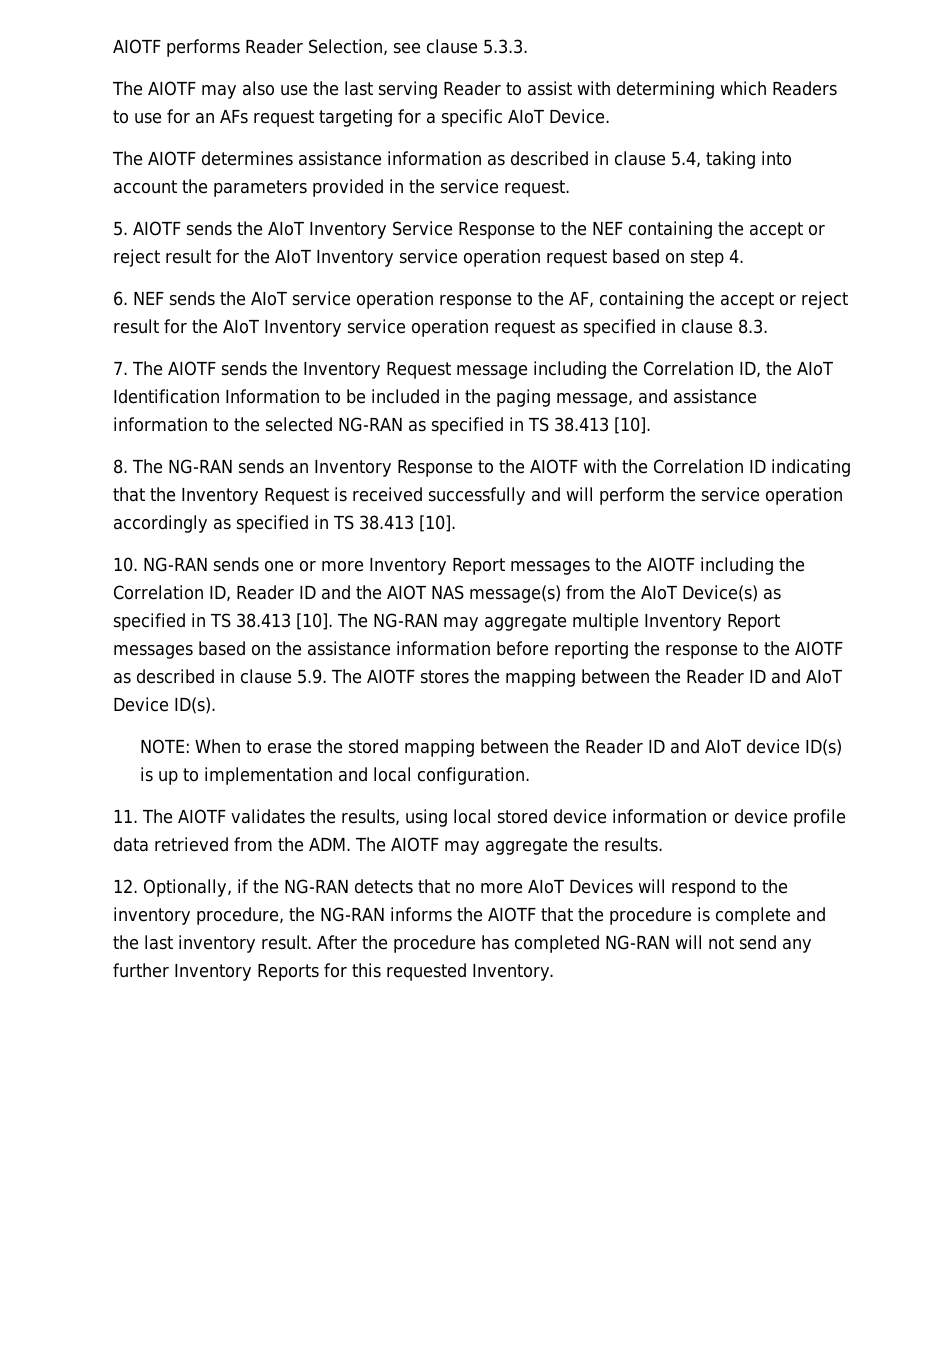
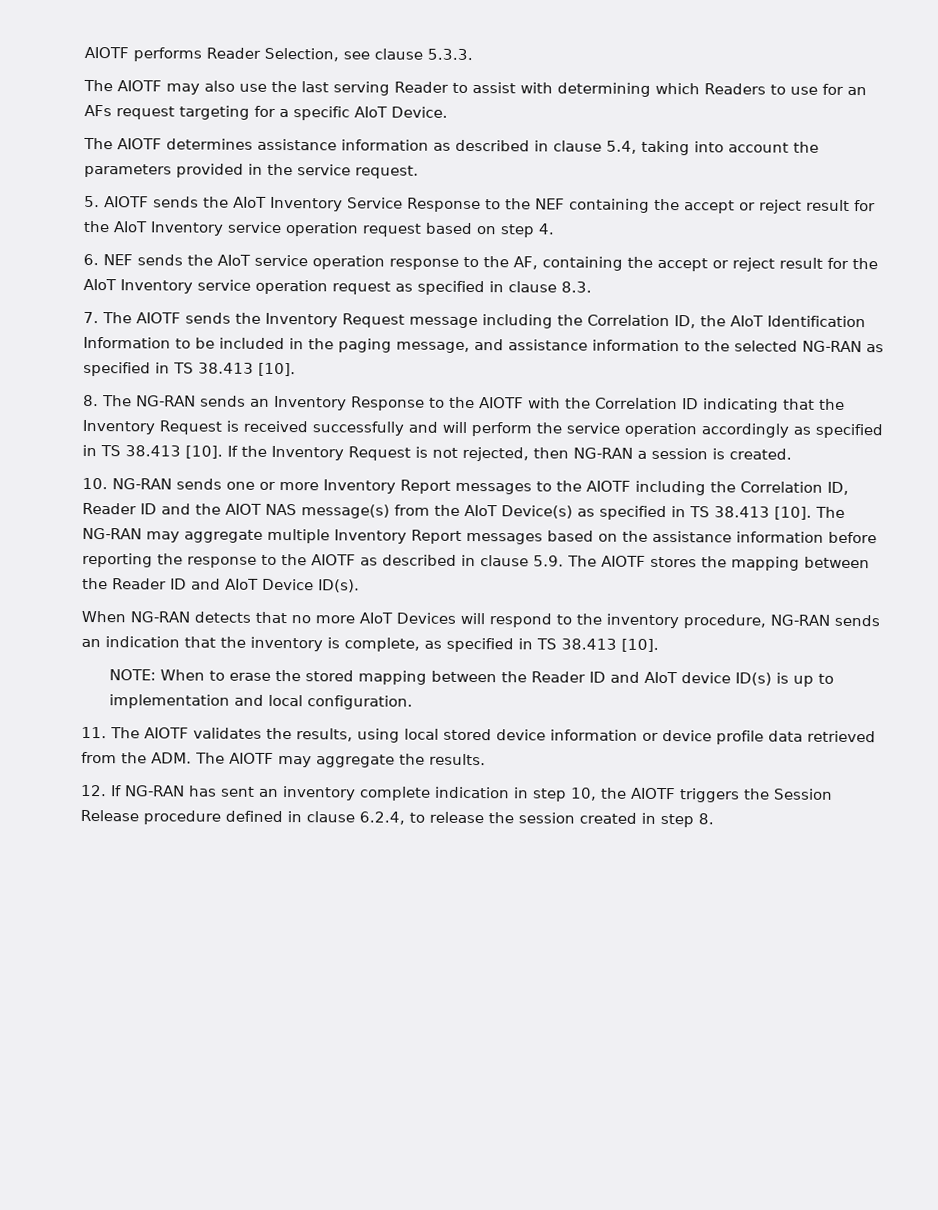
+ If the Inventory Request is not rejected, then NG-RAN a session is created.
+ When NG-RAN detects that no more AIoT Devices will respond to the inventory procedure, NG-RAN sends an indication that the inventory is complete, as specified in TS 38.413 [10].
- 12. Optionally, if the NG-RAN detects that no more AIoT Devices will respond to the inventory procedure, the NG-RAN informs the AIOTF that the procedure is complete and the last inventory result. After the procedure has completed NG-RAN will not send any further Inventory Reports for this requested Inventory.
+ 12. If NG-RAN has sent an inventory complete indication in step 10, the AIOTF triggers the Session Release procedure defined in clause 6.2.4, to release the session created in step 8.

